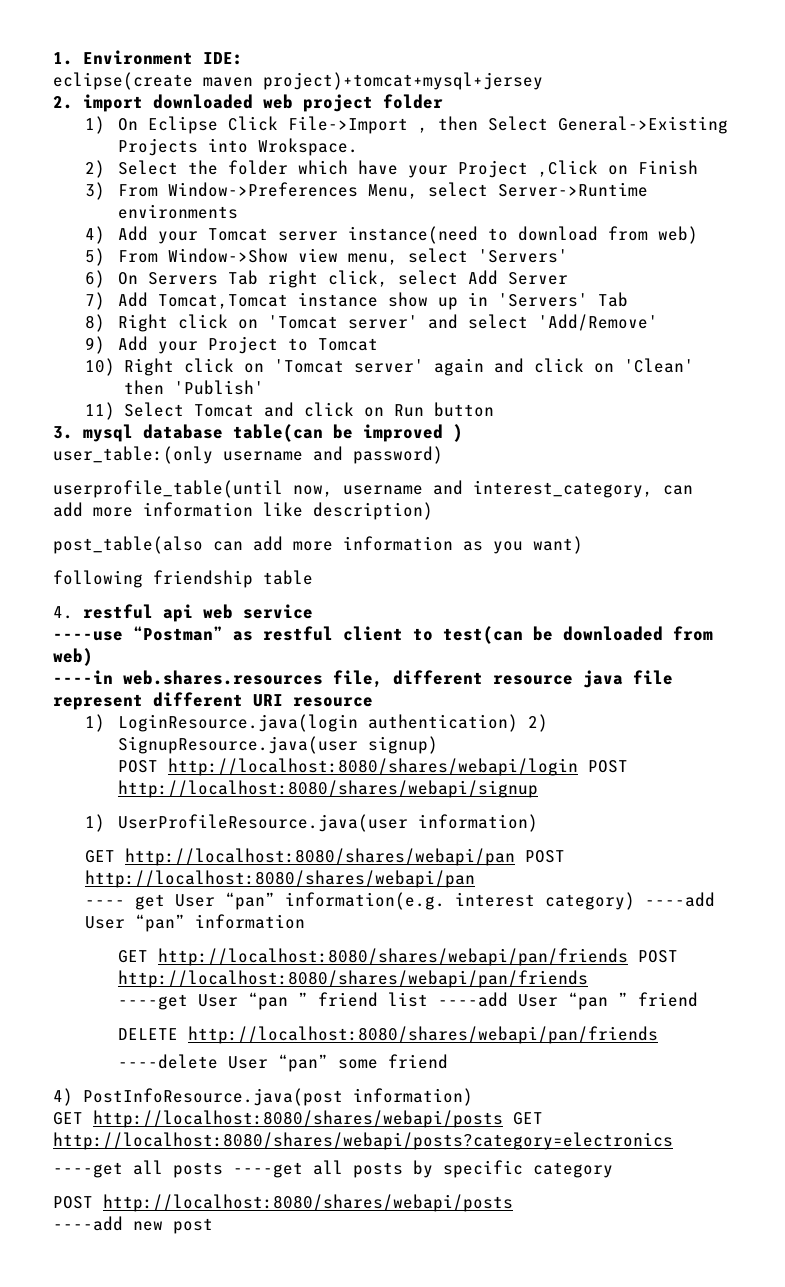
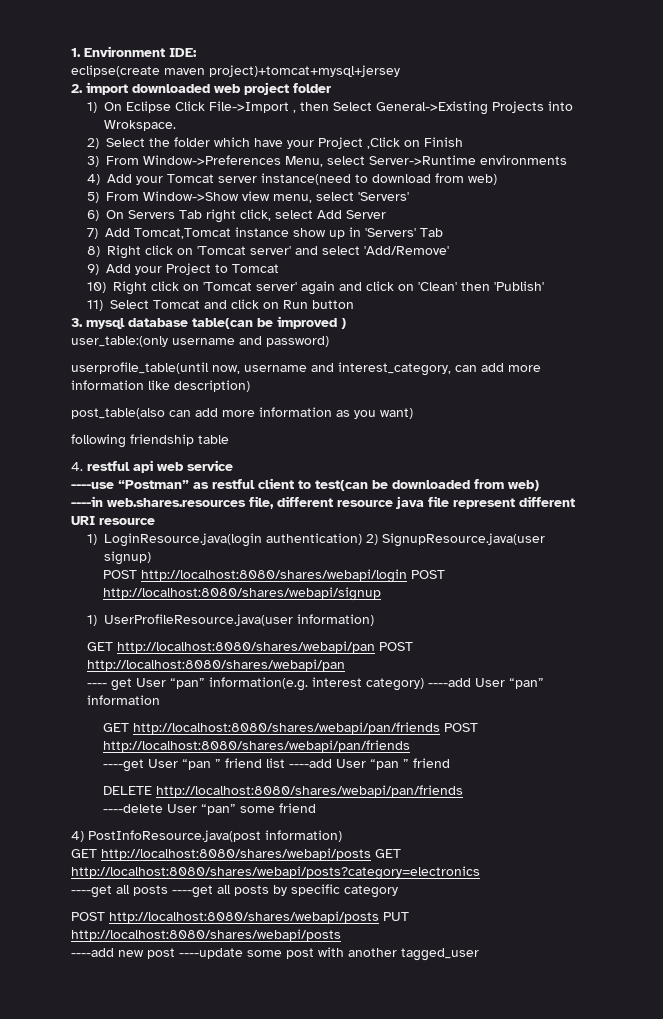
- POST http://localhost:8080/shares/webapi/posts
+ POST http://localhost:8080/shares/webapi/posts PUT http://localhost:8080/shares/webapi/posts
- ----add new post
+ ----add new post ----update some post with another tagged_user

